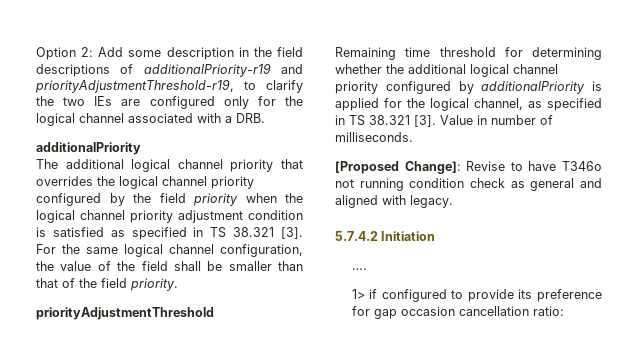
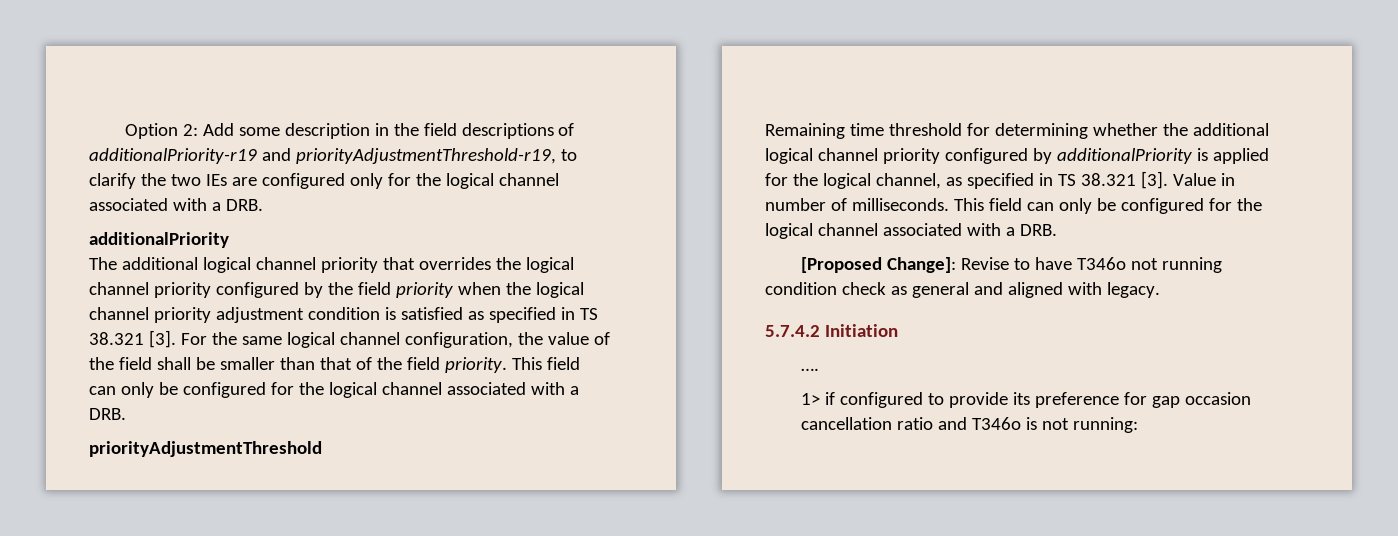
- For the same logical channel configuration, the value of the field shall be smaller than that of the field priority.
+ For the same logical channel configuration, the value of the field shall be smaller than that of the field priority. This field can only be configured for the logical channel associated with a DRB.
- Value in number of milliseconds.
+ Value in number of milliseconds. This field can only be configured for the logical channel associated with a DRB.
- 1> if configured to provide its preference for gap occasion cancellation ratio:
+ 1> if configured to provide its preference for gap occasion cancellation ratio and T346o is not running:

